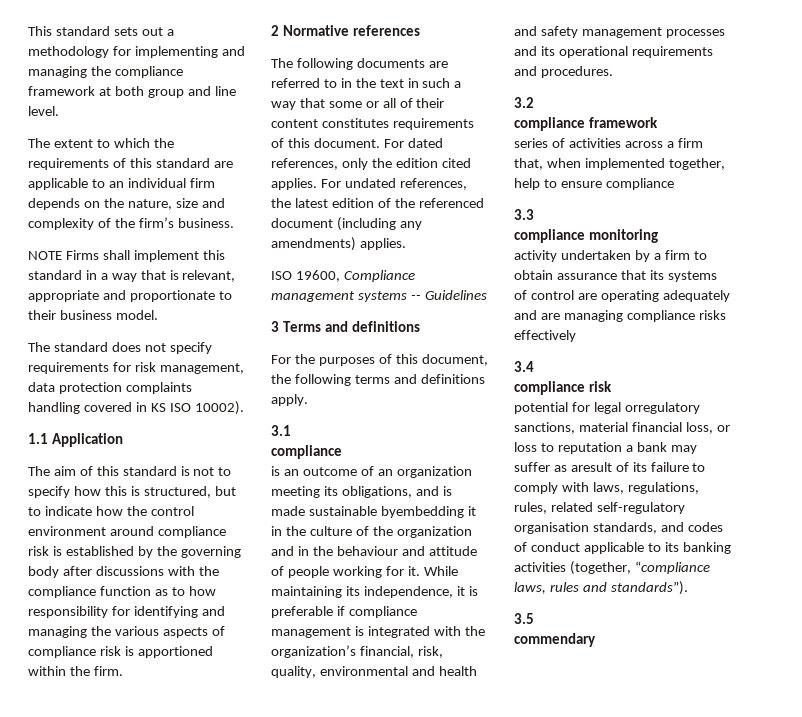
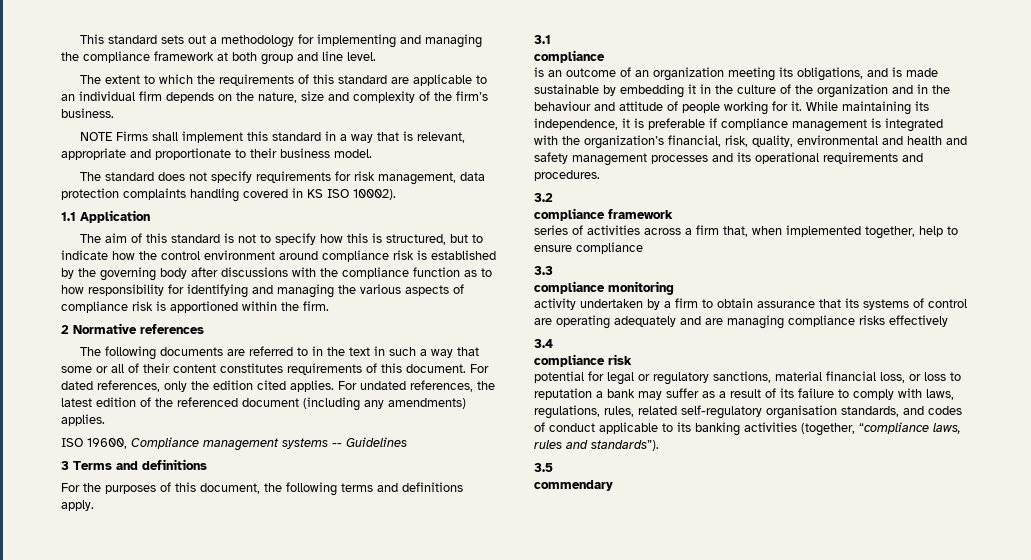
- is an outcome of an organization meeting its obligations, and is made sustainable byembedding it in the culture of the organization and in the behaviour and attitude of people working for it.
+ is an outcome of an organization meeting its obligations, and is made sustainable by embedding it in the culture of the organization and in the behaviour and attitude of people working for it.
- potential for legal orregulatory sanctions, material financial loss, or loss to reputation a bank may suffer as aresult of its failure to comply with laws, regulations, rules, related self-regulatory organisation standards, and codes of conduct applicable to its banking activities (together, “compliance laws, rules and standards”).
+ potential for legal or regulatory sanctions, material financial loss, or loss to reputation a bank may suffer as a result of its failure to comply with laws, regulations, rules, related self-regulatory organisation standards, and codes of conduct applicable to its banking activities (together, “compliance laws, rules and standards”).

